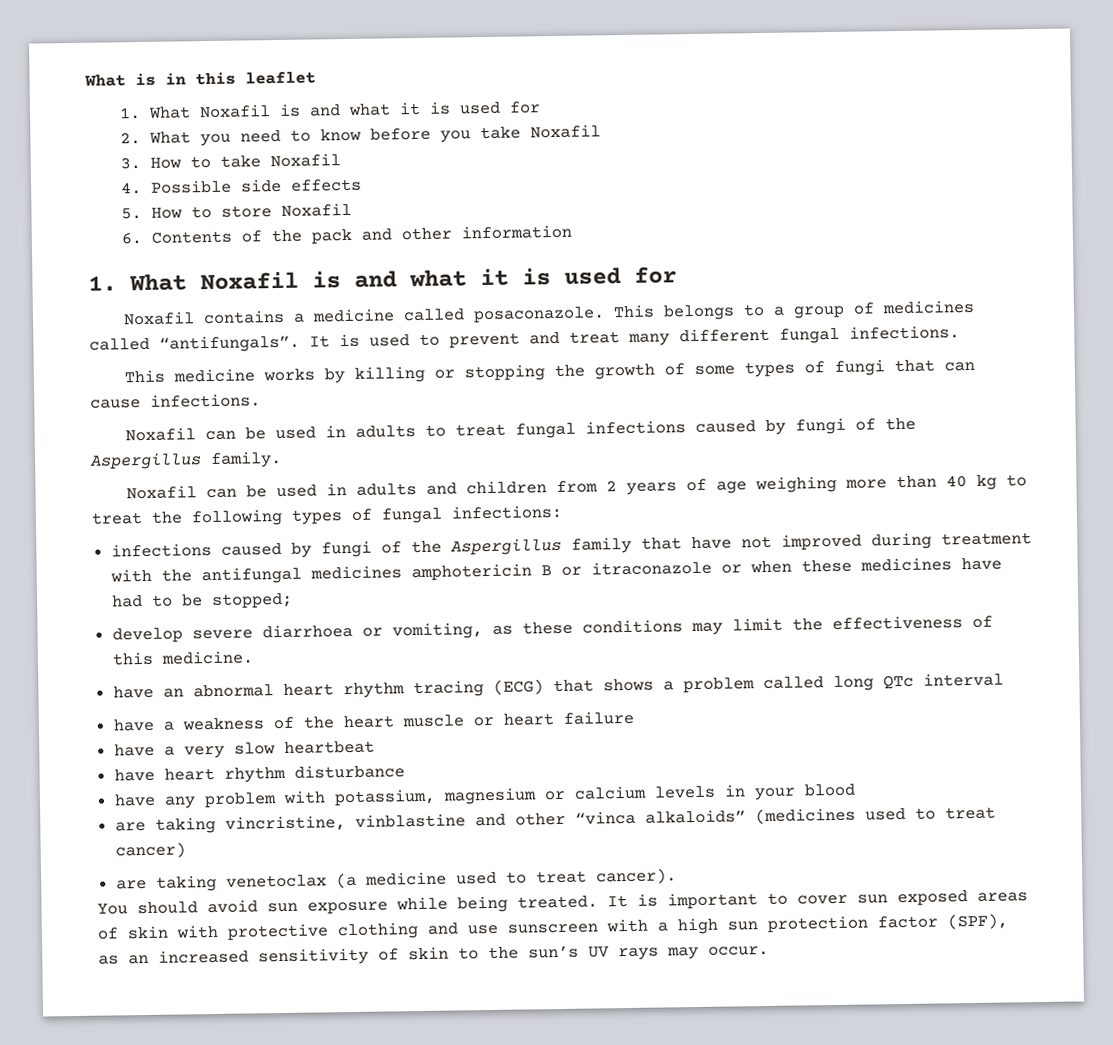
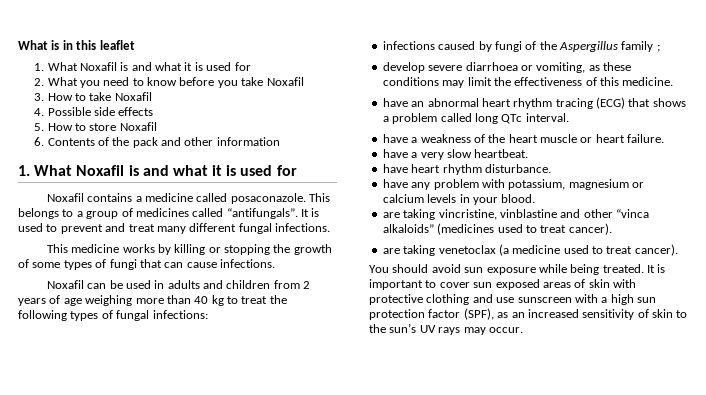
- Noxafil can be used in adults to treat fungal infections caused by fungi of the Aspergillus family.
- infections caused by fungi of the Aspergillus family that have not improved during treatment with the antifungal medicines amphotericin B or itraconazole or when these medicines have had to be stopped;
+ infections caused by fungi of the Aspergillus family ;
- have an abnormal heart rhythm tracing (ECG) that shows a problem called long QTc interval
+ have an abnormal heart rhythm tracing (ECG) that shows a problem called long QTc interval.
- have a weakness of the heart muscle or heart failure
+ have a weakness of the heart muscle or heart failure.
- have a very slow heartbeat
+ have a very slow heartbeat.
- have heart rhythm disturbance
+ have heart rhythm disturbance.
- have any problem with potassium, magnesium or calcium levels in your blood
+ have any problem with potassium, magnesium or calcium levels in your blood.
- are taking vincristine, vinblastine and other “vinca alkaloids” (medicines used to treat cancer)
+ are taking vincristine, vinblastine and other “vinca alkaloids” (medicines used to treat cancer).

